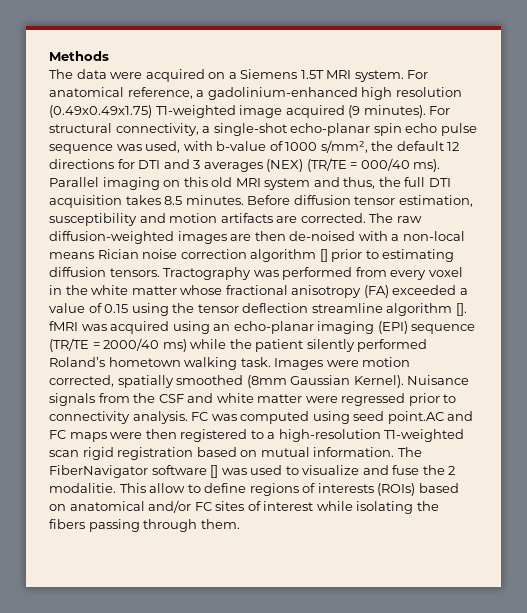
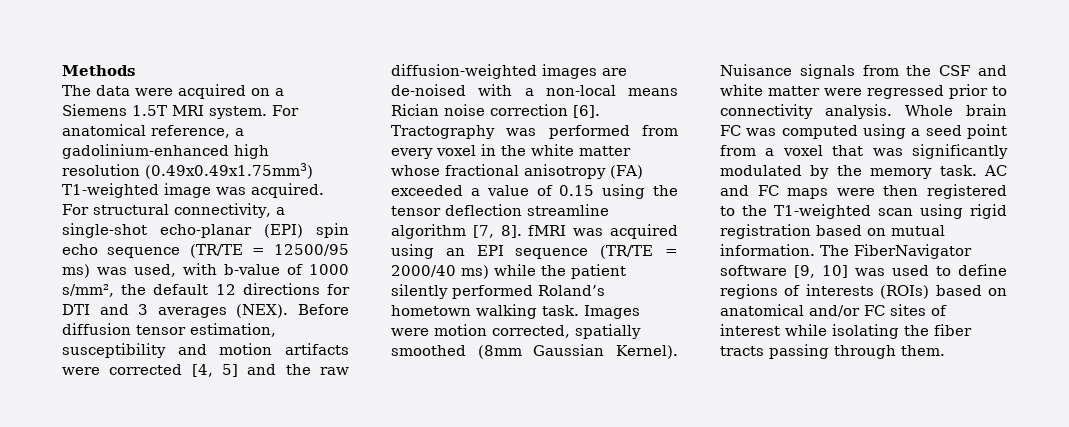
- For anatomical reference, a gadolinium-enhanced high resolution (0.49x0.49x1.75) T1-weighted image acquired (9 minutes).
+ For anatomical reference, a gadolinium-enhanced high resolution (0.49x0.49x1.75mm3) T1-weighted image was acquired.
- For structural connectivity, a single-shot echo-planar spin echo pulse sequence was used, with b-value of 1000 s/mm², the default 12 directions for DTI and 3 averages (NEX) (TR/TE = 000/40 ms). Parallel imaging on this old MRI system and thus, the full DTI acquisition takes 8.5 minutes.
+ For structural connectivity, a single-shot echo-planar (EPI) spin echo sequence (TR/TE = 12500/95 ms) was used, with b-value of 1000 s/mm², the default 12 directions for DTI and 3 averages (NEX).
- Before diffusion tensor estimation, susceptibility and motion artifacts are corrected. The raw diffusion-weighted images are then de-noised with a non-local means Rician noise correction algorithm [] prior to estimating diffusion tensors.
+ Before diffusion tensor estimation, susceptibility and motion artifacts were corrected [4, 5] and the raw diffusion-weighted images are de-noised with a non-local means Rician noise correction [6].
- Tractography was performed from every voxel in the white matter whose fractional anisotropy (FA) exceeded a value of 0.15 using the tensor deflection streamline algorithm []. fMRI was acquired using an echo-planar imaging (EPI) sequence (TR/TE = 2000/40 ms) while the patient silently performed Roland’s hometown walking task.
+ Tractography was performed from every voxel in the white matter whose fractional anisotropy (FA) exceeded a value of 0.15 using the tensor deflection streamline algorithm [7, 8]. fMRI was acquired using an EPI sequence (TR/TE = 2000/40 ms) while the patient silently performed Roland’s hometown walking task.
- FC was computed using seed point.AC and FC maps were then registered to a high-resolution T1-weighted scan rigid registration based on mutual information.
+ Whole brain FC was computed using a seed point from a voxel that was significantly modulated by the memory task. AC and FC maps were then registered to the T1-weighted scan using rigid registration based on mutual information.
- The FiberNavigator software [] was used to visualize and fuse the 2 modalitie. This allow to define regions of interests (ROIs) based on anatomical and/or FC sites of interest while isolating the fibers passing through them.
+ The FiberNavigator software [9, 10] was used to define regions of interests (ROIs) based on anatomical and/or FC sites of interest while isolating the fiber tracts passing through them.

